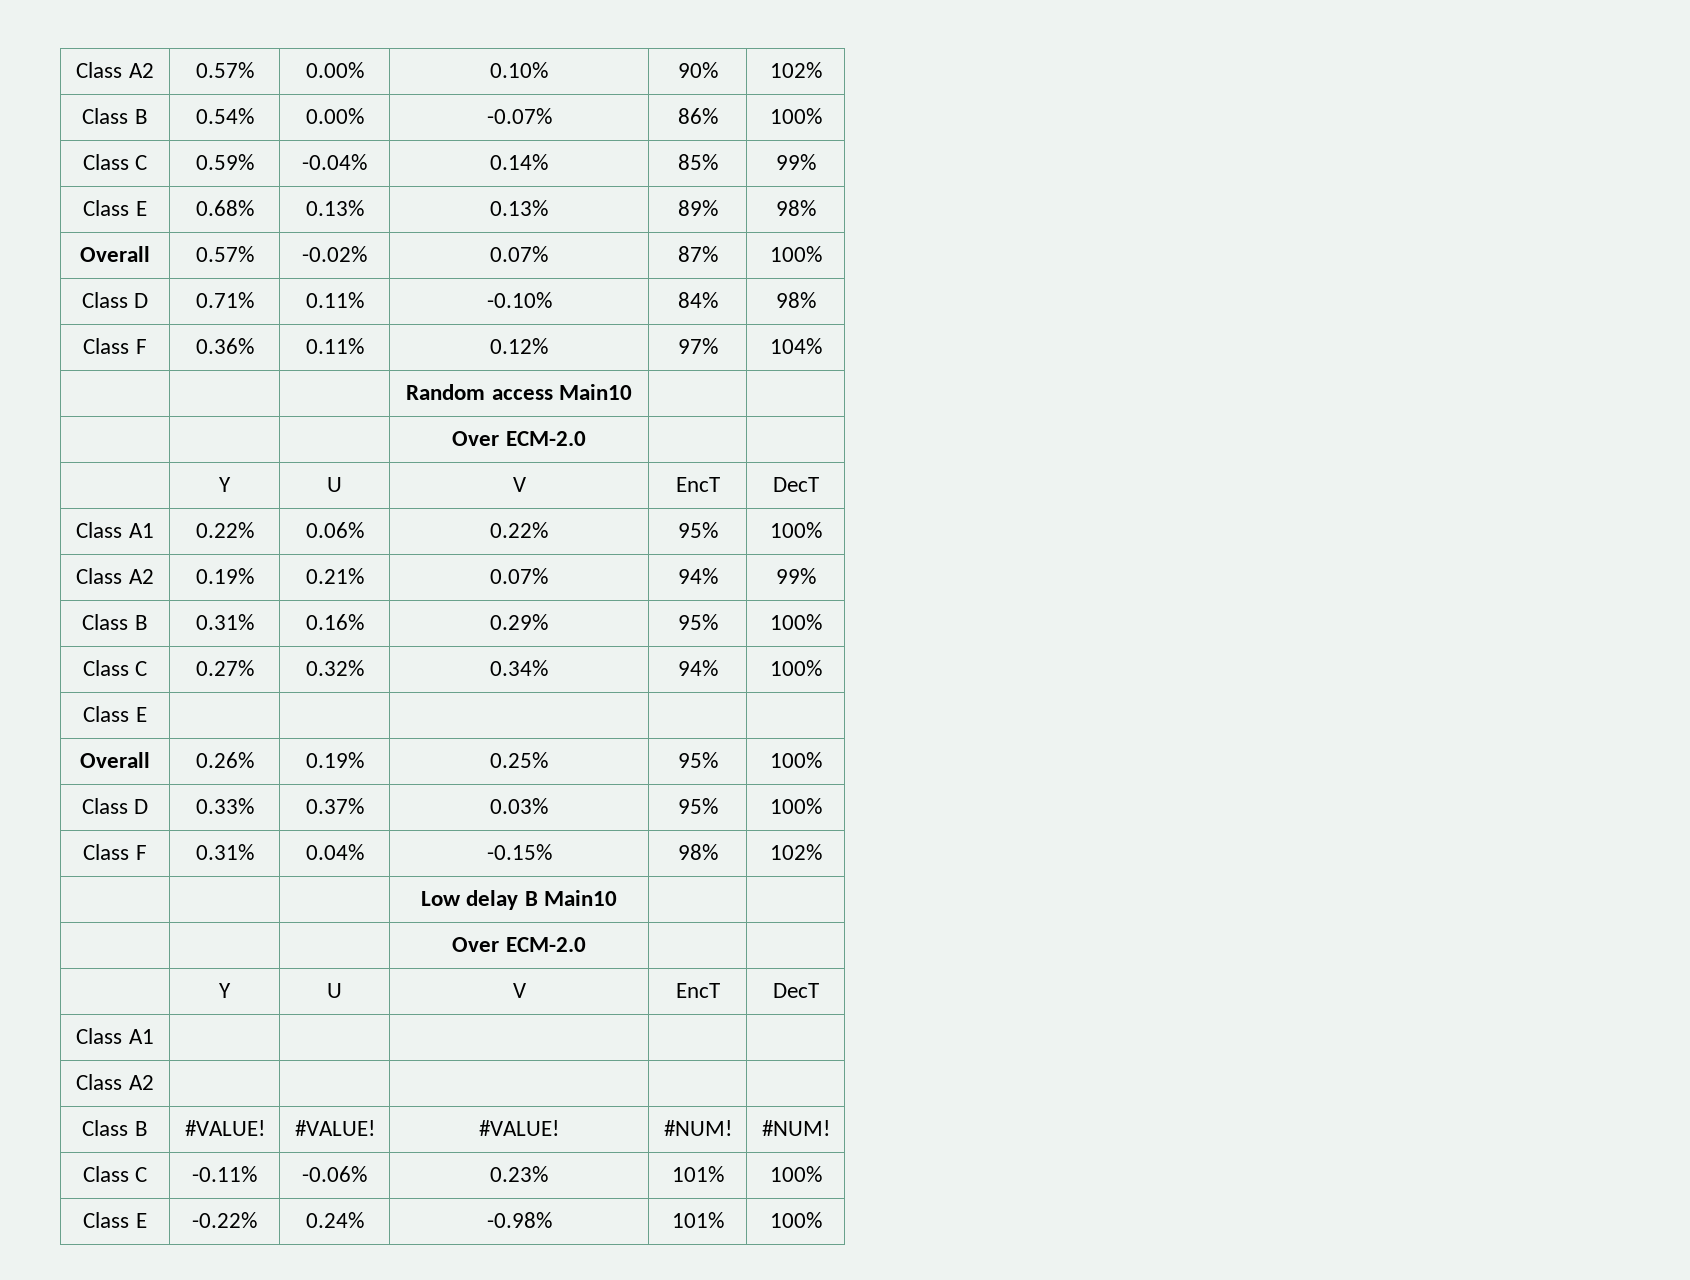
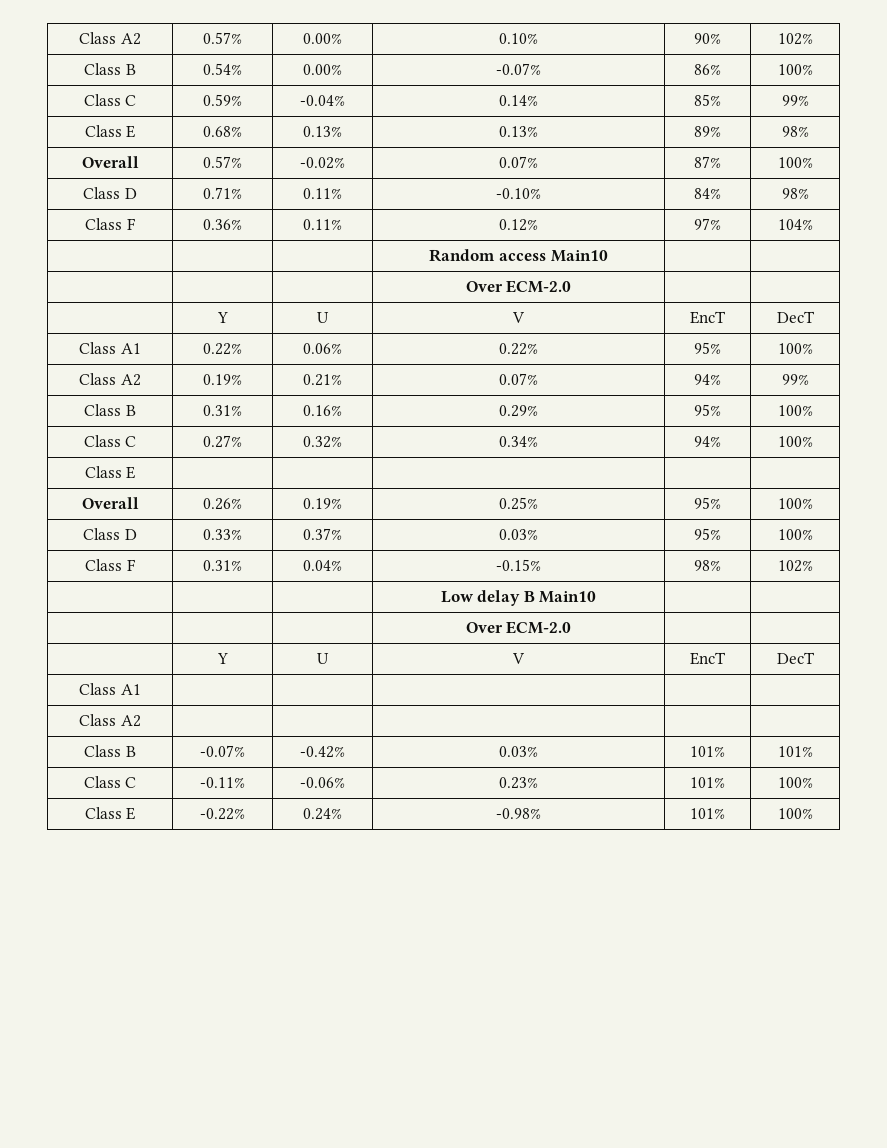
- Class B | #VALUE! | #VALUE! | #VALUE! | #NUM! | #NUM!
+ Class B | -0.07% | -0.42% | 0.03% | 101% | 101%

